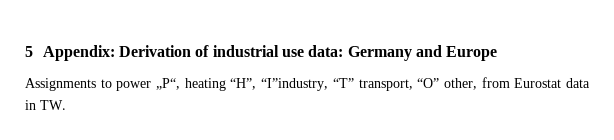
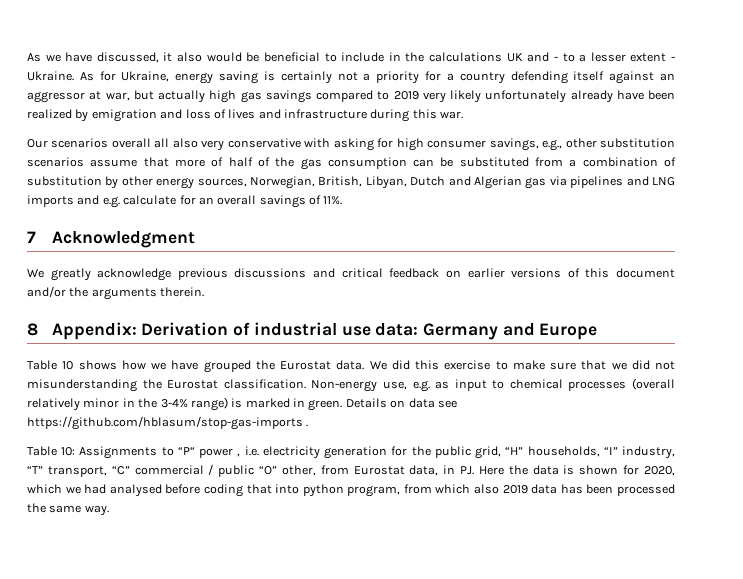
- 5 Appendix: Derivation of industrial use data: Germany and Europe
+ As we have discussed, it also would be beneficial to include in the calculations UK and - to a lesser extent - Ukraine. As for Ukraine, energy saving is certainly not a priority for a country defending itself against an aggressor at war, but actually high gas savings compared to 2019 very likely unfortunately already have been realized by emigration and loss of lives and infrastructure during this war.
+ Our scenarios overall all also very conservative with asking for high consumer savings, e.g., other substitution scenarios assume that more of half of the gas consumption can be substituted from a combination of substitution by other energy sources, Norwegian, British, Libyan, Dutch and Algerian gas via pipelines and LNG imports and e.g. calculate for an overall savings of 11%.
+ 7 Acknowledgment
+ We greatly acknowledge previous discussions and critical feedback on earlier versions of this document and/or the arguments therein.
+ 8 Appendix: Derivation of industrial use data: Germany and Europe
- Assignments to power „P“, heating “H”, “I”industry, “T” transport, “O” other, from Eurostat data in TW.
+ Table 10 shows how we have grouped the Eurostat data. We did this exercise to make sure that we did not misunderstanding the Eurostat classification. Non-energy use, e.g. as input to chemical processes (overall relatively minor in the 3-4% range) is marked in green. Details on data see https://github.com/hblasum/stop-gas-imports .
+ Table 10: Assignments to “P“ power , i.e. electricity generation for the public grid, “H” households, “I” industry, “T” transport, “C” commercial / public “O” other, from Eurostat data, in PJ. Here the data is shown for 2020, which we had analysed before coding that into python program, from which also 2019 data has been processed the same way.

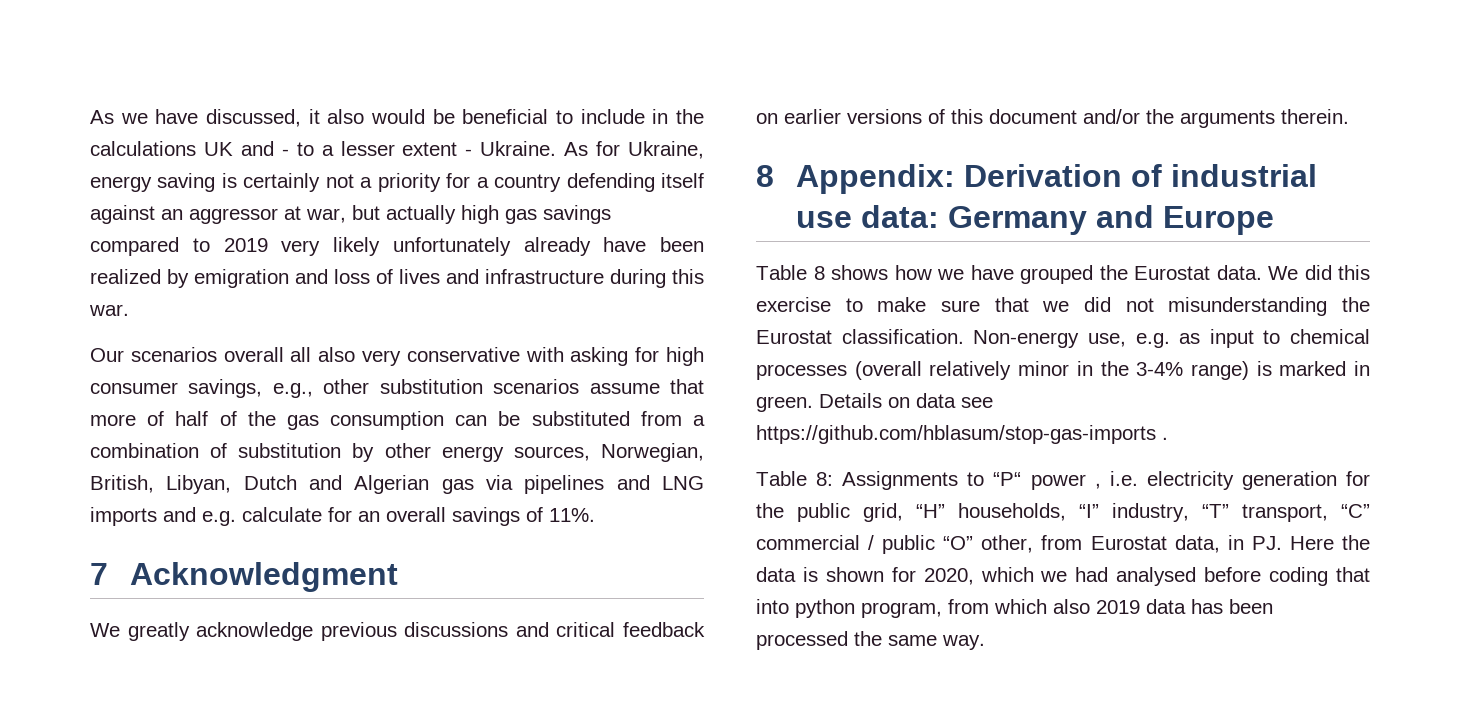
- Table 10 shows how we have grouped the Eurostat data.
+ Table 8 shows how we have grouped the Eurostat data.
- Table 10: Assignments to “P“ power , i.e. electricity generation for the public grid, “H” households, “I” industry, “T” transport, “C” commercial / public “O” other, from Eurostat data, in PJ. Here the data is shown for 2020, which we had analysed before coding that into python program, from which also 2019 data has been processed the same way.
+ Table 8: Assignments to “P“ power , i.e. electricity generation for the public grid, “H” households, “I” industry, “T” transport, “C” commercial / public “O” other, from Eurostat data, in PJ. Here the data is shown for 2020, which we had analysed before coding that into python program, from which also 2019 data has been processed the same way.

